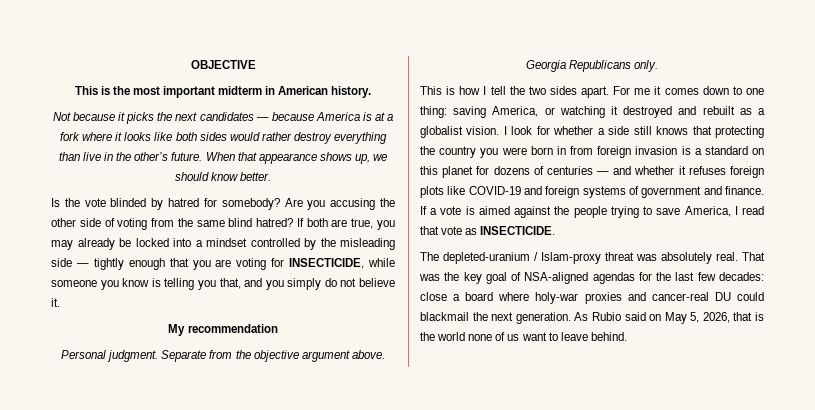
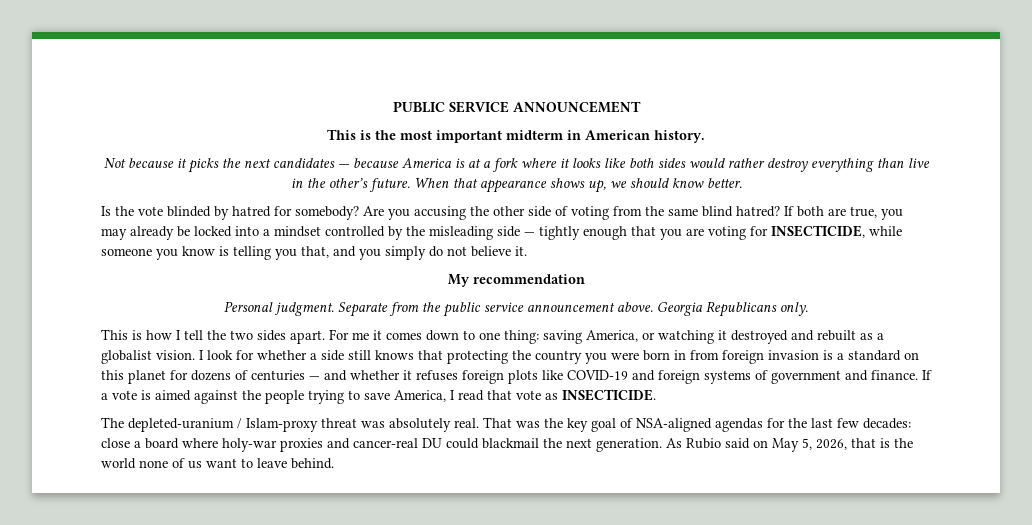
- OBJECTIVE
+ PUBLIC SERVICE ANNOUNCEMENT
- Separate from the objective argument above.
+ Separate from the public service announcement above.

